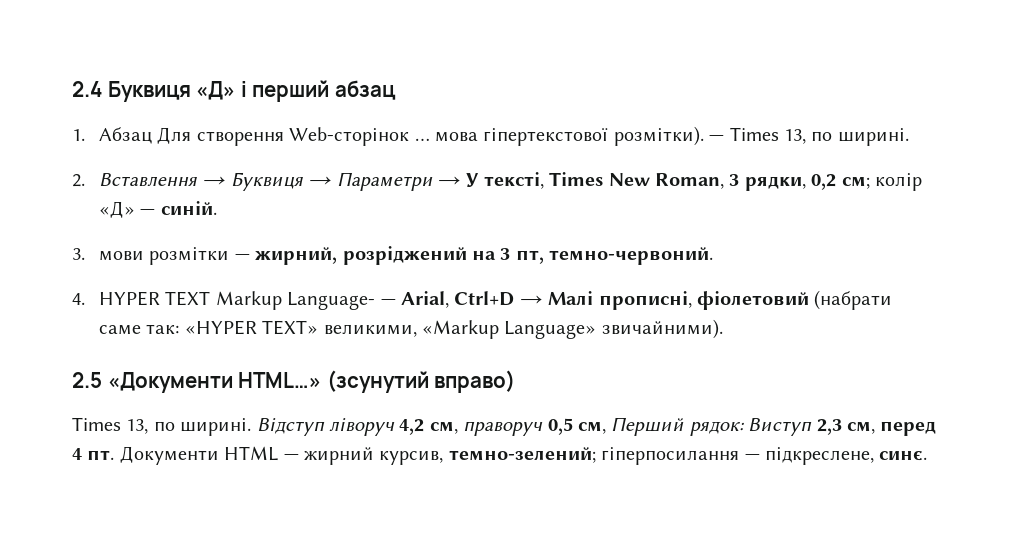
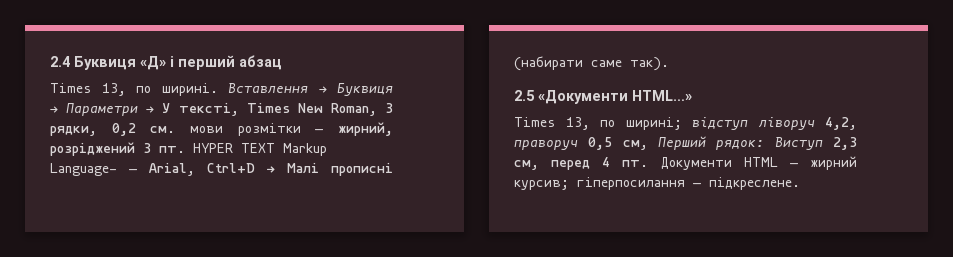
- 1. Абзац Для створення Web-сторінок … мова гіпертекстової розмітки). — Times 13, по ширині.
- 2. Вставлення → Буквиця → Параметри → У тексті, Times New Roman, 3 рядки, 0,2 см; колір «Д» — синій.
- 3. мови розмітки — жирний, розріджений на 3 пт, темно-червоний.
- 4. HYPER TEXT Markup Language- — Arial, Ctrl+D → Малі прописні, фіолетовий (набрати саме так: «HYPER TEXT» великими, «Markup Language» звичайними).
+ Times 13, по ширині. Вставлення → Буквиця → Параметри → У тексті, Times New Roman, 3 рядки, 0,2 см. мови розмітки — жирний, розріджений 3 пт. HYPER TEXT Markup Language- — Arial, Ctrl+D → Малі прописні (набирати саме так).
- 2.5 «Документи HTML…» (зсунутий вправо)
- Times 13, по ширині. Відступ ліворуч 4,2 см, праворуч 0,5 см, Перший рядок: Виступ 2,3 см, перед 4 пт.
+ 2.5 «Документи HTML…»
+ Times 13, по ширині; відступ ліворуч 4,2, праворуч 0,5 см, Перший рядок: Виступ 2,3 см, перед 4 пт.
- Документи HTML — жирний курсив, темно-зелений; гіперпосилання — підкреслене, синє.
+ Документи HTML — жирний курсив; гіперпосилання — підкреслене.

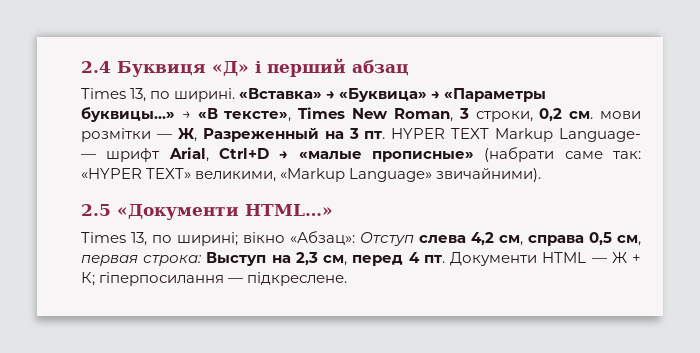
- Вставлення → Буквиця → Параметри → У тексті, Times New Roman, 3 рядки, 0,2 см. мови розмітки — жирний, розріджений 3 пт.
+ «Вставка» → «Буквица» → «Параметры буквицы…» → «В тексте», Times New Roman, 3 строки, 0,2 см. мови розмітки — Ж, Разреженный на 3 пт.
- HYPER TEXT Markup Language- — Arial, Ctrl+D → Малі прописні (набирати саме так).
+ HYPER TEXT Markup Language- — шрифт Arial, Ctrl+D → «малые прописные» (набрати саме так: «HYPER TEXT» великими, «Markup Language» звичайними).
- Times 13, по ширині; відступ ліворуч 4,2, праворуч 0,5 см, Перший рядок: Виступ 2,3 см, перед 4 пт.
+ Times 13, по ширині; вікно «Абзац»: Отступ слева 4,2 см, справа 0,5 см, первая строка: Выступ на 2,3 см, перед 4 пт.
- Документи HTML — жирний курсив; гіперпосилання — підкреслене.
+ Документи HTML — Ж + К; гіперпосилання — підкреслене.

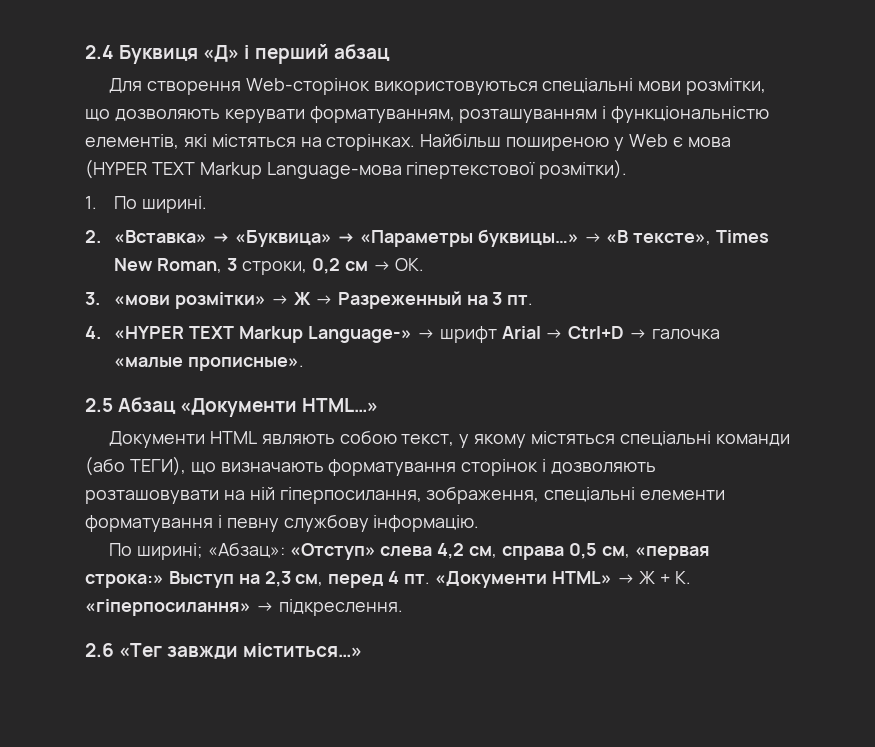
- Times 13, по ширині. «Вставка» → «Буквица» → «Параметры буквицы…»
+ Для створення Web-сторінок використовуються спеціальні мови розмітки, що дозволяють керувати форматуванням, розташуванням і функціональністю елементів, які містяться на сторінках. Найбільш поширеною у Web є мова (HYPER TEXT Markup Language-мова гіпертекстової розмітки).
+ 1. По ширині.
+ 2. «Вставка» → «Буквица» → «Параметры буквицы…»
- → «В тексте», Times New Roman, 3 строки, 0,2 см. мови розмітки — Ж, Разреженный на 3 пт. HYPER TEXT Markup Language- — шрифт Arial, Ctrl+D → «малые прописные» (набрати саме так: «HYPER TEXT» великими, «Markup Language» звичайними).
+ → «В тексте», Times New Roman, 3 строки, 0,2 см → OK.
+ 3. «мови розмітки» → Ж → Разреженный на 3 пт.
+ 4. «HYPER TEXT Markup Language-» → шрифт Arial → Ctrl+D → галочка «малые прописные».
- 2.5 «Документи HTML…»
+ 2.5 Абзац «Документи HTML…»
- Times 13, по ширині; вікно «Абзац»: Отступ слева 4,2 см, справа 0,5 см, первая строка: Выступ на 2,3 см, перед 4 пт.
+ Документи HTML являють собою текст, у якому містяться спеціальні команди (або ТЕГИ), що визначають форматування сторінок і дозволяють розташовувати на ній гіперпосилання, зображення, спеціальні елементи форматування і певну службову інформацію.
+ По ширині; «Абзац»: «Отступ» слева 4,2 см, справа 0,5 см, «первая строка:» Выступ на 2,3 см, перед 4 пт.
- Документи HTML — Ж + К; гіперпосилання — підкреслене.
+ «Документи HTML» → Ж + К. «гіперпосилання» → підкреслення.
+ 2.6 «Тег завжди міститься…»

